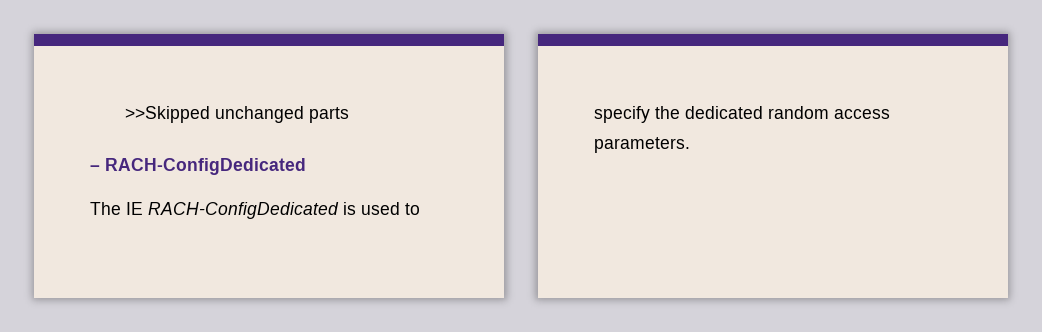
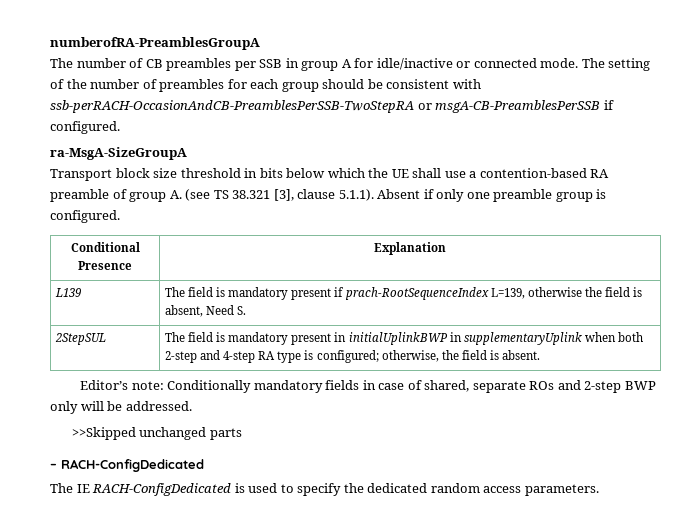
+ numberofRA-PreamblesGroupA
+ The number of CB preambles per SSB in group A for idle/inactive or connected mode. The setting of the number of preambles for each group should be consistent with ssb-perRACH-OccasionAndCB-PreamblesPerSSB-TwoStepRA or msgA-CB-PreamblesPerSSB if configured.
+ ra-MsgA-SizeGroupA
+ Transport block size threshold in bits below which the UE shall use a contention-based RA preamble of group A. (see TS 38.321 [3], clause 5.1.1). Absent if only one preamble group is configured.
+ Conditional Presence | Explanation
+ L139 | The field is mandatory present if prach-RootSequenceIndex L=139, otherwise the field is absent, Need S.
+ 2StepSUL | The field is mandatory present in initialUplinkBWP in supplementaryUplink when both 2-step and 4-step RA type is configured; otherwise, the field is absent.
+ Editor’s note: Conditionally mandatory fields in case of shared, separate ROs and 2-step BWP only will be addressed.

